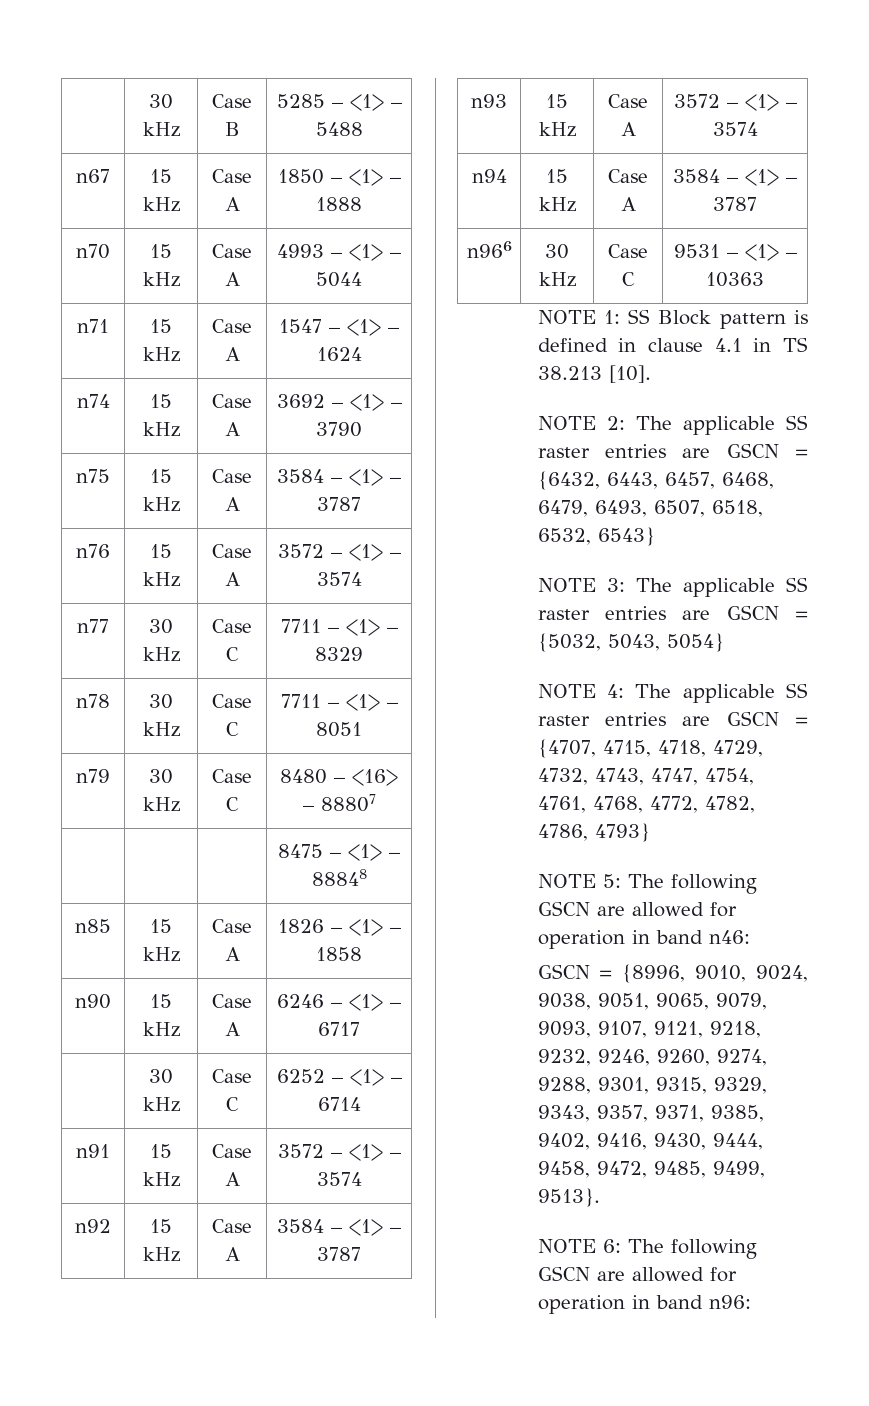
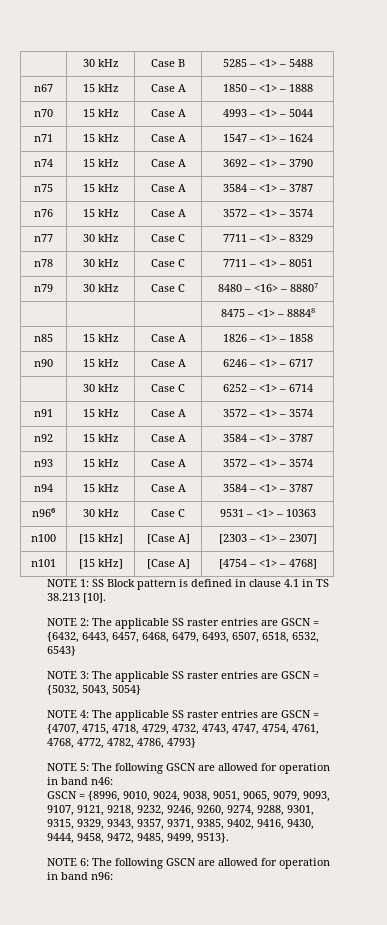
+ n100 | [15 kHz] | [Case A] | [2303 – <1> – 2307]
+ n101 | [15 kHz] | [Case A] | [4754 – <1> – 4768]

